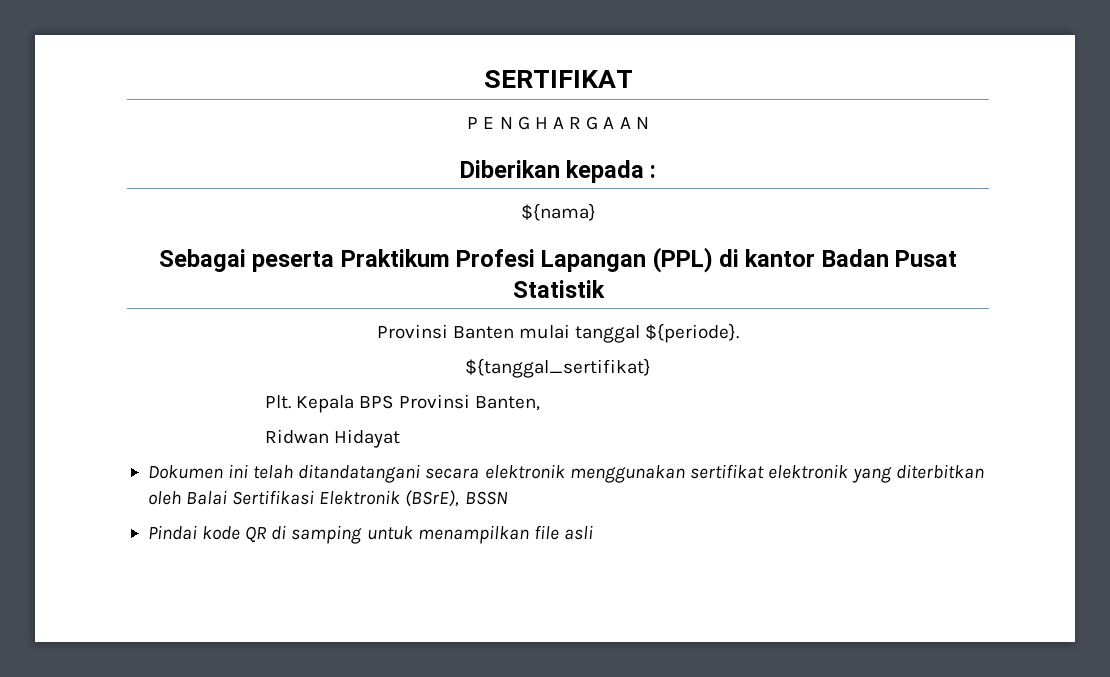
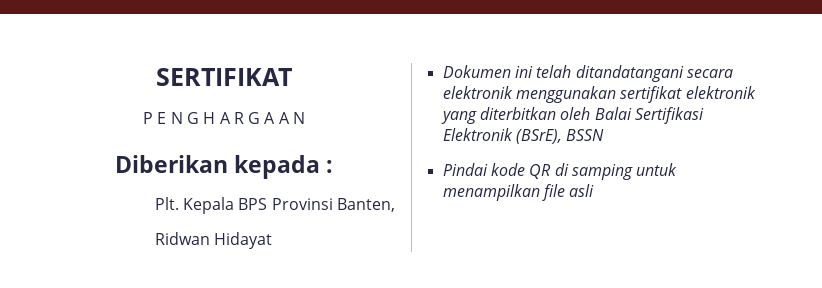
- ${nama}
- Sebagai peserta Praktikum Profesi Lapangan (PPL) di kantor Badan Pusat Statistik
- Provinsi Banten mulai tanggal ${periode}.
- ${tanggal_sertifikat}

